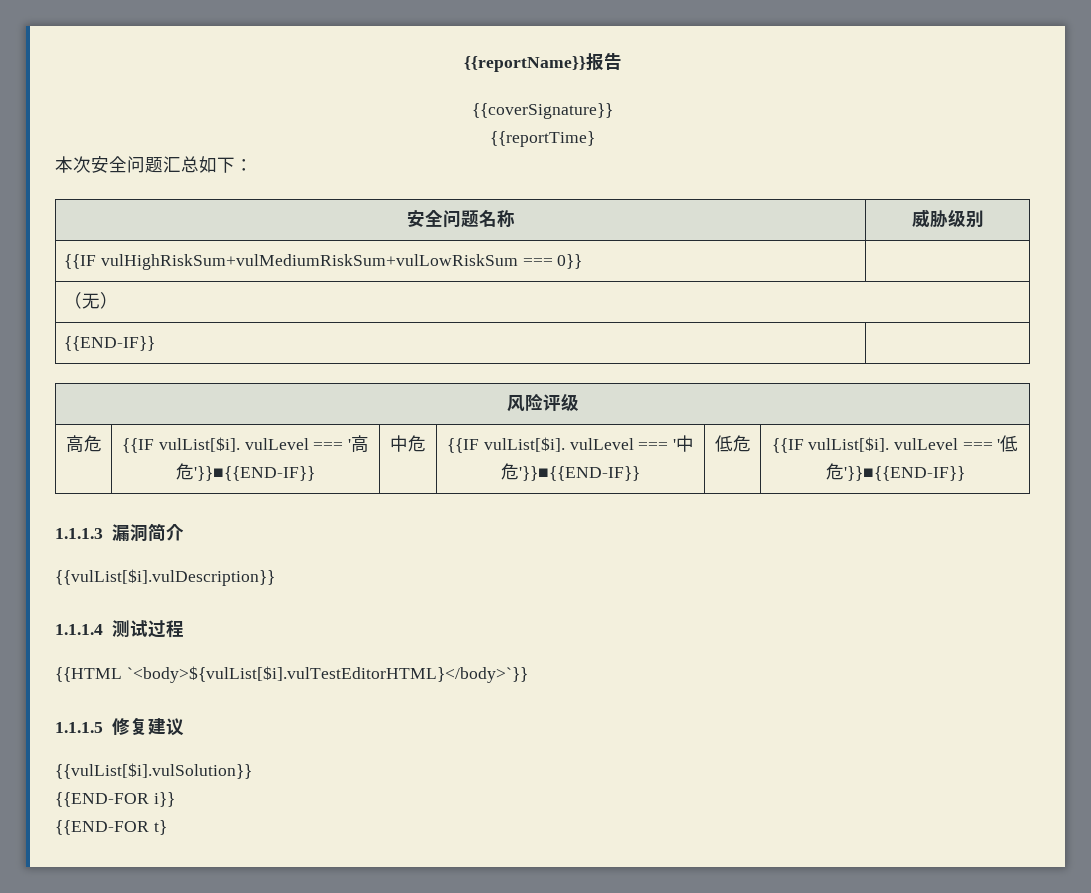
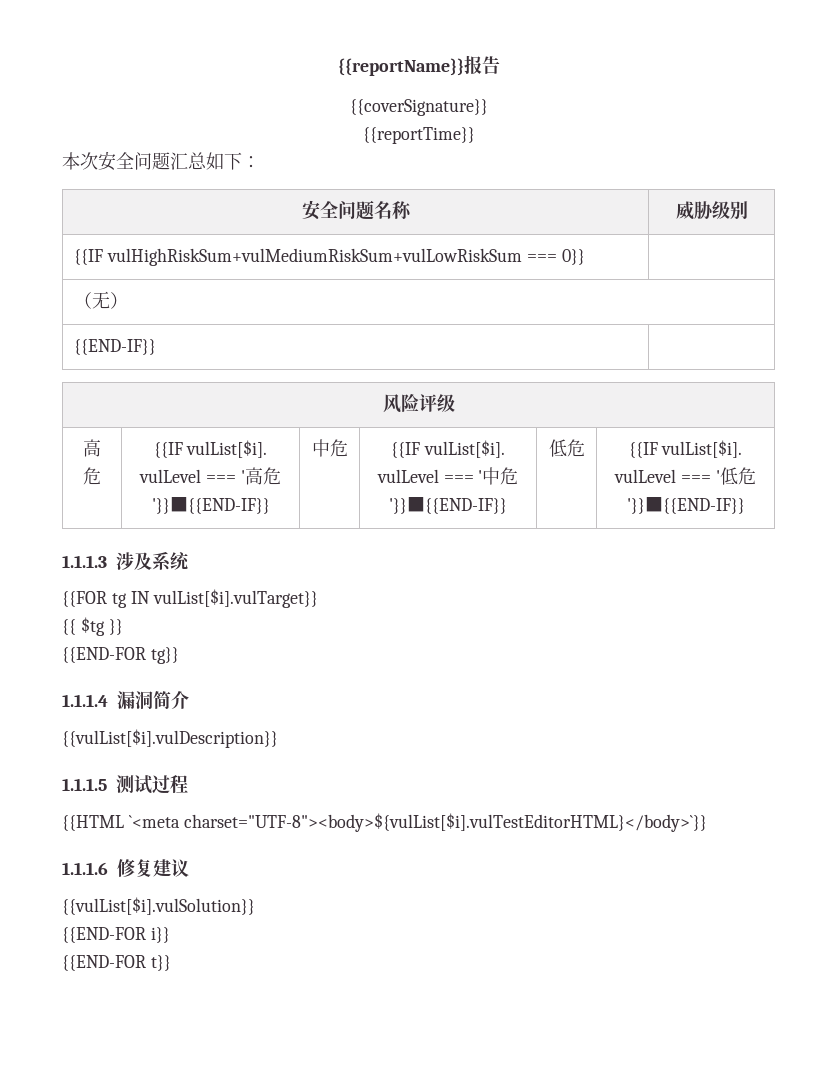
- {{reportTime}
+ {{reportTime}}
- 1.1.1.3漏洞简介
+ 1.1.1.3涉及系统
+ {{FOR tg IN vulList[$i].vulTarget}}
+ {{ $tg }}
+ {{END-FOR tg}}
+ 1.1.1.4漏洞简介
- 1.1.1.4测试过程
+ 1.1.1.5测试过程
- {{HTML `<body>${vulList[$i].vulTestEditorHTML}</body>`}}
- 1.1.1.5修复建议
+ {{HTML `<meta charset="UTF-8"><body>${vulList[$i].vulTestEditorHTML}</body>`}}
+ 1.1.1.6修复建议
- {{END-FOR t}
+ {{END-FOR t}}

